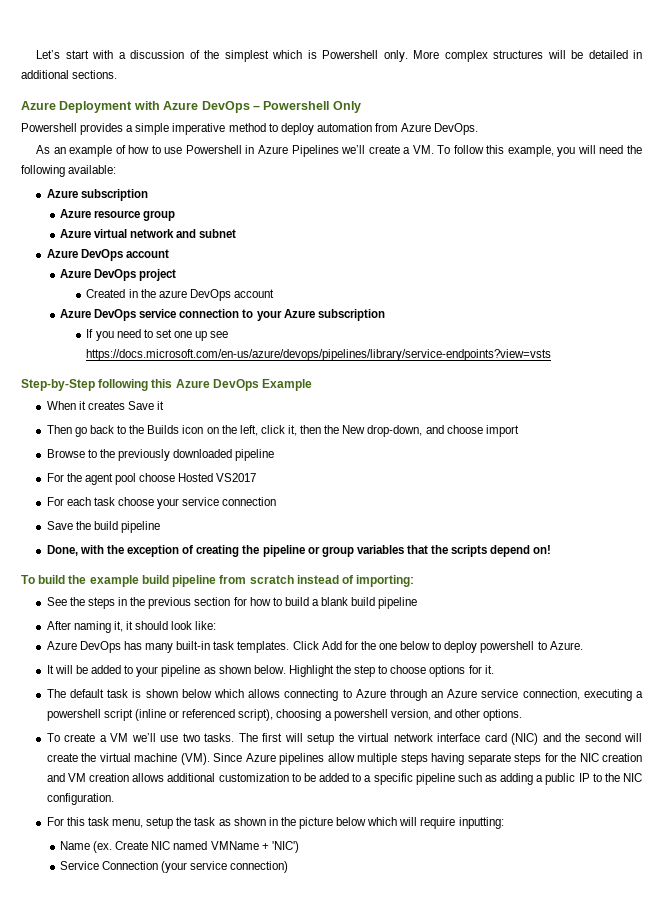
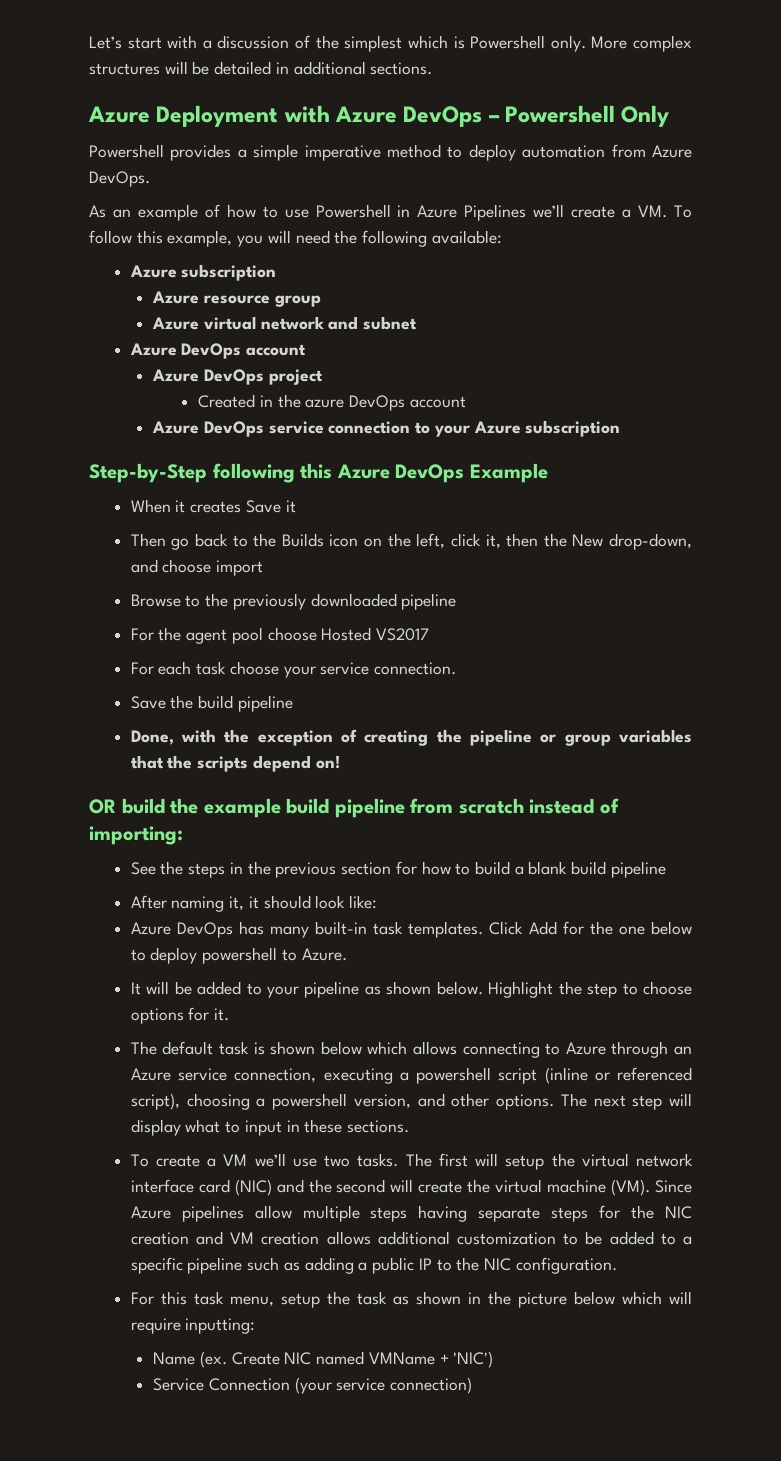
- If you need to set one up see https://docs.microsoft.com/en-us/azure/devops/pipelines/library/service-endpoints?view=vsts
- For each task choose your service connection
+ For each task choose your service connection.
- To build the example build pipeline from scratch instead of importing:
+ OR build the example build pipeline from scratch instead of importing:
+ The next step will display what to input in these sections.

